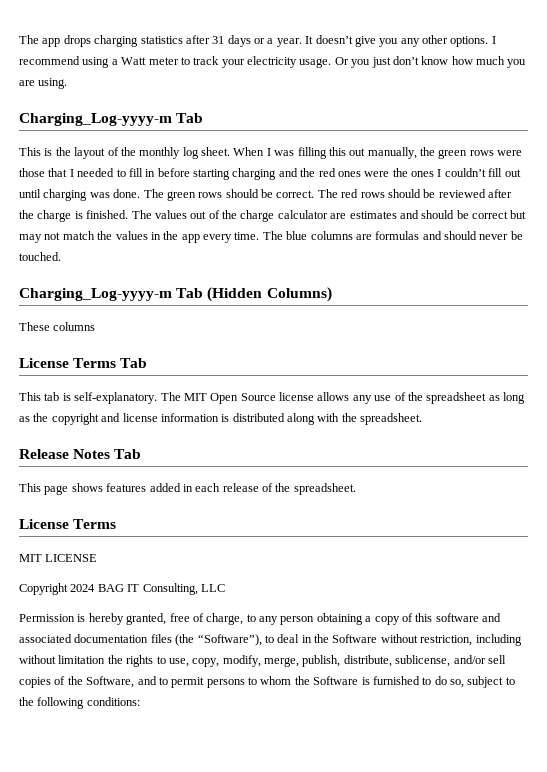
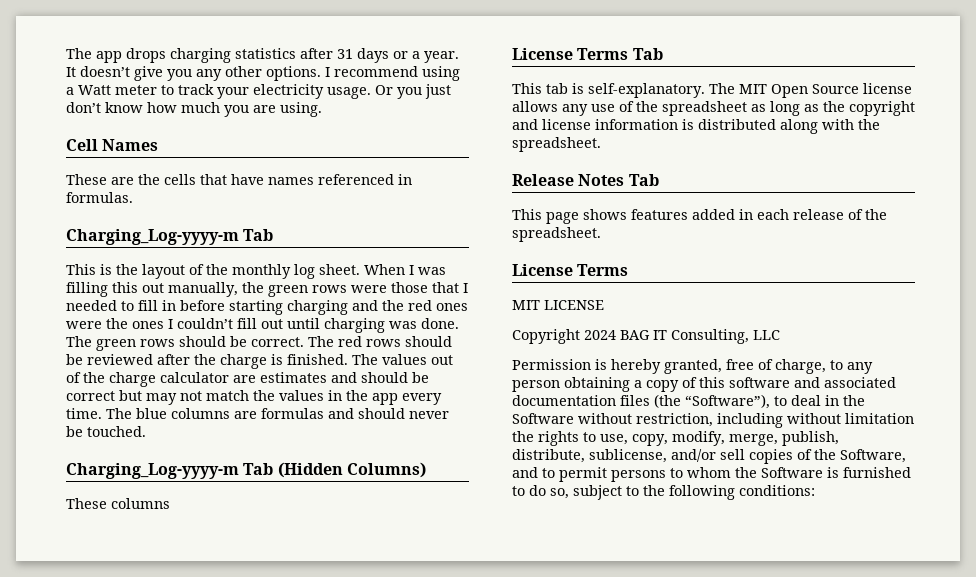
+ Cell Names
+ These are the cells that have names referenced in formulas.

